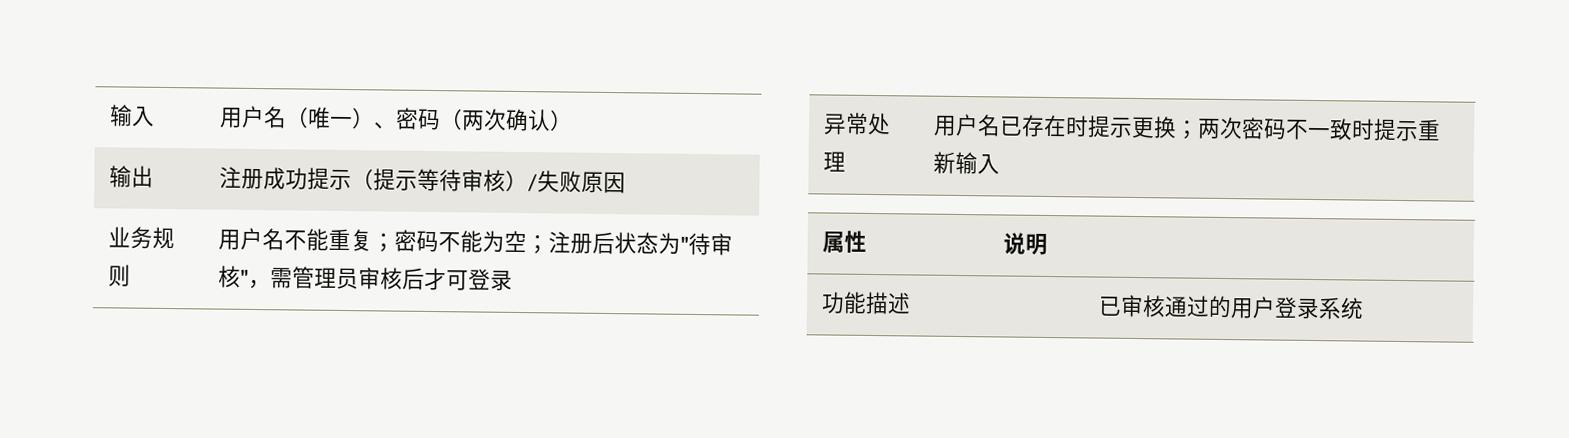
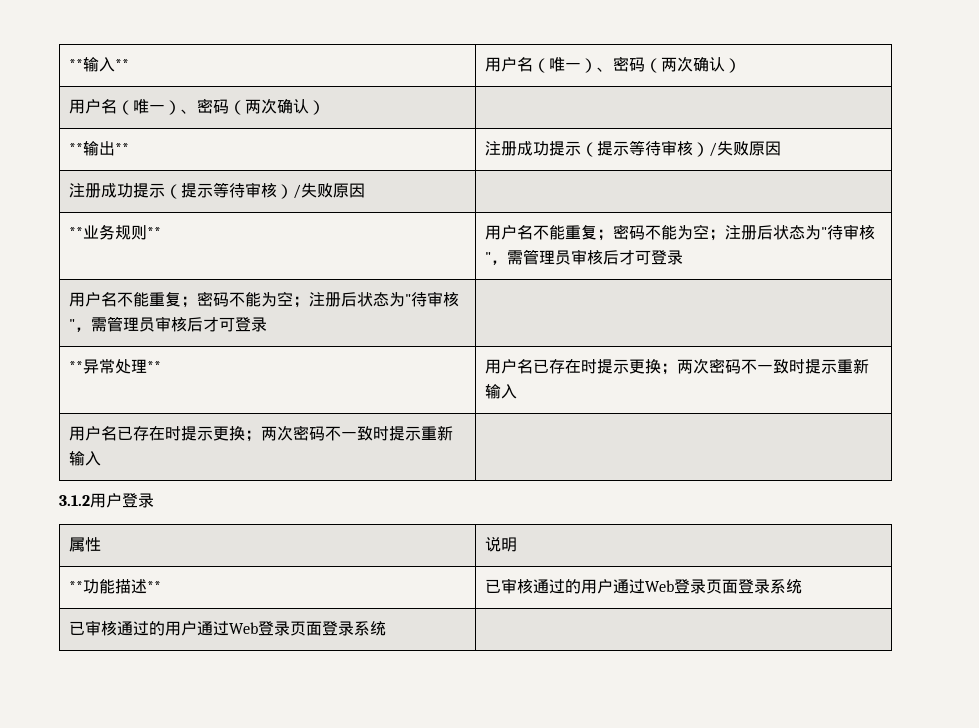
- 输入 | 用户名（唯一）、密码（两次确认）
+ **输入** | 用户名（唯一）、密码（两次确认）
- 输出 | 注册成功提示（提示等待审核）/失败原因
+ 用户名（唯一）、密码（两次确认） |
+ **输出** | 注册成功提示（提示等待审核）/失败原因
- 业务规则 | 用户名不能重复；密码不能为空；注册后状态为"待审核"，需管理员审核后才可登录
+ 注册成功提示（提示等待审核）/失败原因 |
+ **业务规则** | 用户名不能重复；密码不能为空；注册后状态为"待审核"，需管理员审核后才可登录
- 异常处理 | 用户名已存在时提示更换；两次密码不一致时提示重新输入
+ 用户名不能重复；密码不能为空；注册后状态为"待审核"，需管理员审核后才可登录 |
+ **异常处理** | 用户名已存在时提示更换；两次密码不一致时提示重新输入
+ 用户名已存在时提示更换；两次密码不一致时提示重新输入 |
+ 3.1.2用户登录
- 功能描述 | 已审核通过的用户登录系统
+ **功能描述** | 已审核通过的用户通过Web登录页面登录系统
+ 已审核通过的用户通过Web登录页面登录系统 |

